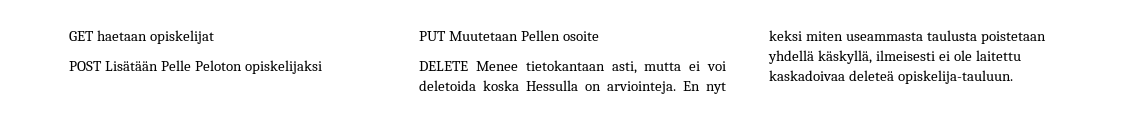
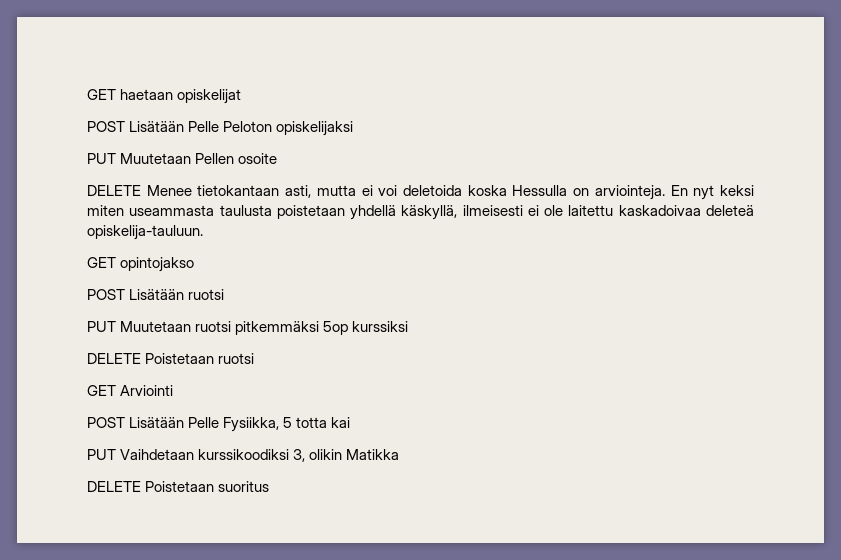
+ GET opintojakso
+ POST Lisätään ruotsi
+ PUT Muutetaan ruotsi pitkemmäksi 5op kurssiksi
+ DELETE Poistetaan ruotsi
+ GET Arviointi
+ POST Lisätään Pelle Fysiikka, 5 totta kai
+ PUT Vaihdetaan kurssikoodiksi 3, olikin Matikka
+ DELETE Poistetaan suoritus

